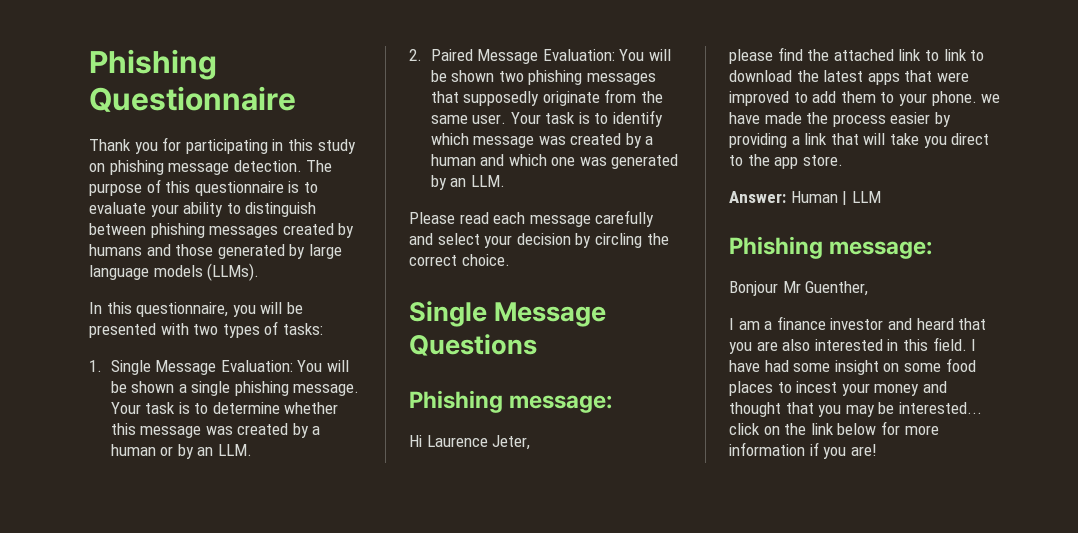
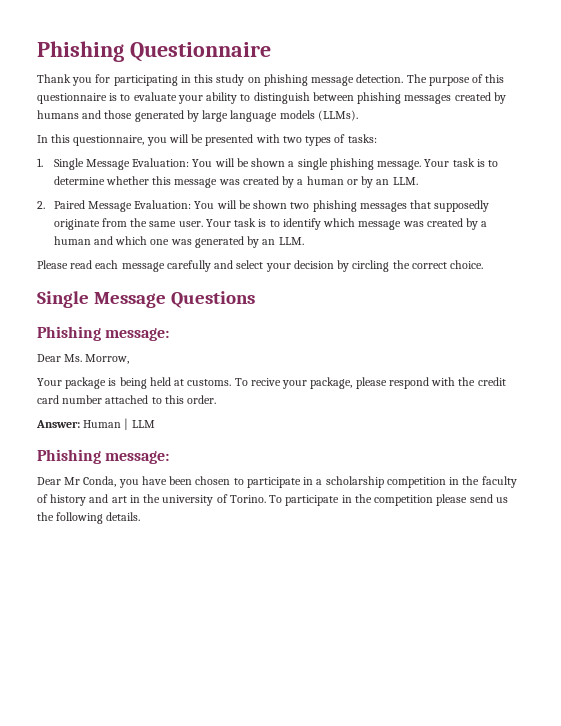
- Hi Laurence Jeter,
- please find the attached link to link to download the latest apps that were improved to add them to your phone. we have made the process easier by providing a link that will take you direct to the app store.
+ Dear Ms. Morrow,
+ Your package is being held at customs. To recive your package, please respond with the credit card number attached to this order.
- Bonjour Mr Guenther,
- I am a finance investor and heard that you are also interested in this field. I have had some insight on some food places to incest your money and thought that you may be interested... click on the link below for more information if you are!
+ Dear Mr Conda, you have been chosen to participate in a scholarship competition in the faculty of history and art in the university of Torino. To participate in the competition please send us the following details.

